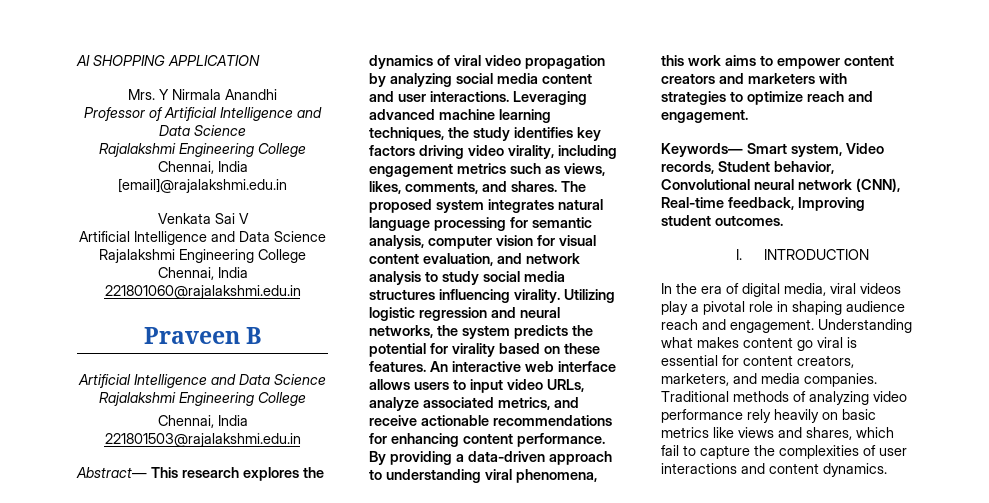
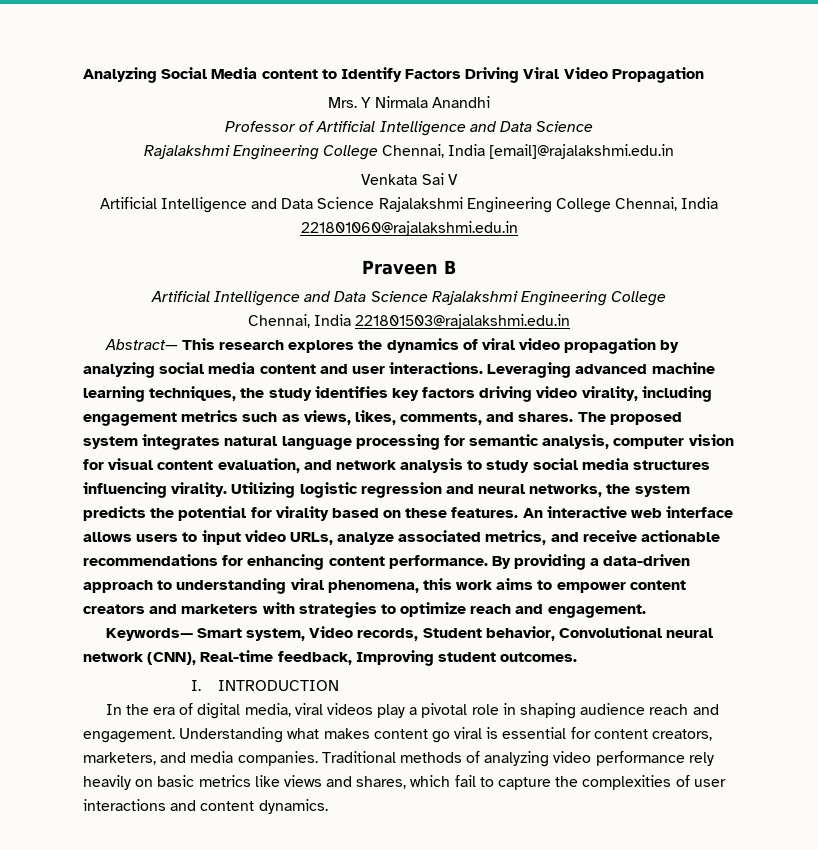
- AI SHOPPING APPLICATION
+ Analyzing Social Media content to Identify Factors Driving Viral Video Propagation

